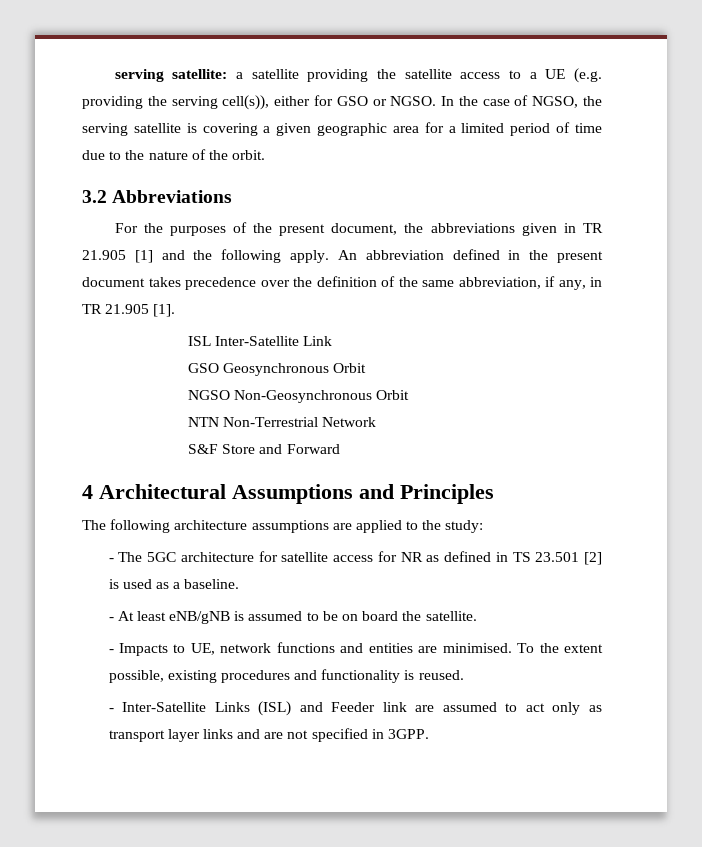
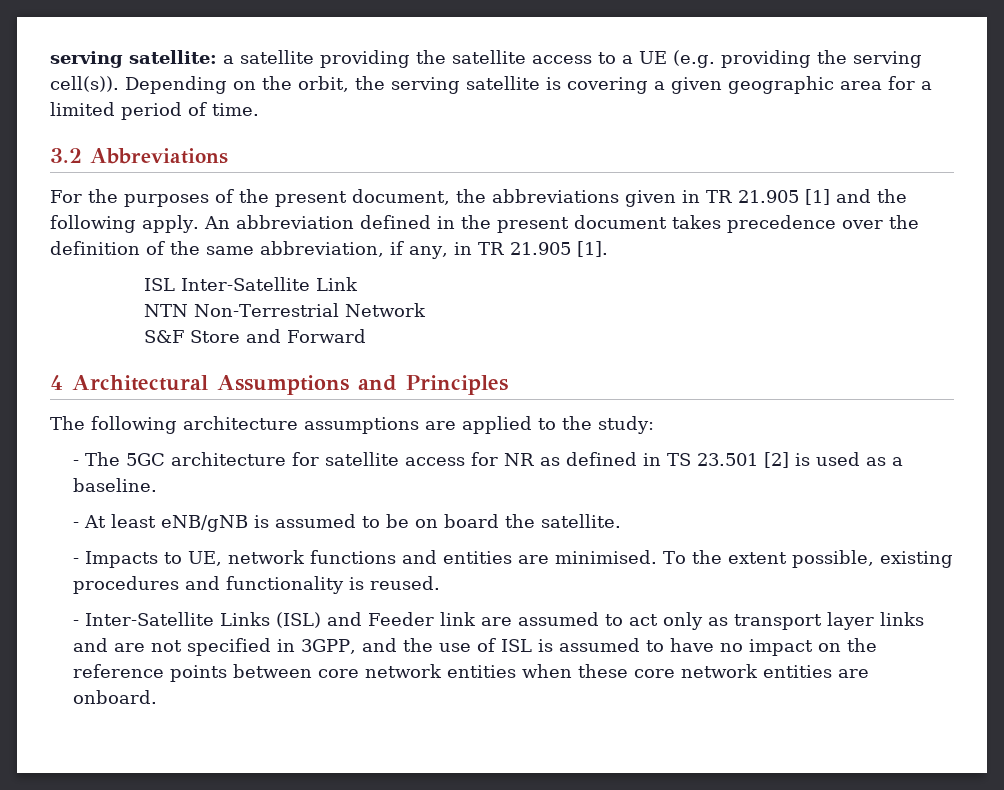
- serving satellite: a satellite providing the satellite access to a UE (e.g. providing the serving cell(s)), either for GSO or NGSO. In the case of NGSO, the serving satellite is covering a given geographic area for a limited period of time due to the nature of the orbit.
+ serving satellite: a satellite providing the satellite access to a UE (e.g. providing the serving cell(s)). Depending on the orbit, the serving satellite is covering a given geographic area for a limited period of time.
- GSO Geosynchronous Orbit
- NGSO Non-Geosynchronous Orbit
- - Inter-Satellite Links (ISL) and Feeder link are assumed to act only as transport layer links and are not specified in 3GPP.
+ - Inter-Satellite Links (ISL) and Feeder link are assumed to act only as transport layer links and are not specified in 3GPP, and the use of ISL is assumed to have no impact on the reference points between core network entities when these core network entities are onboard.

